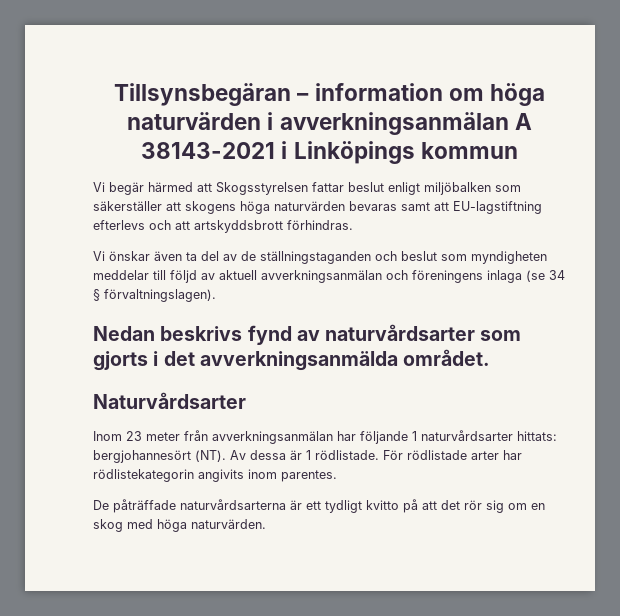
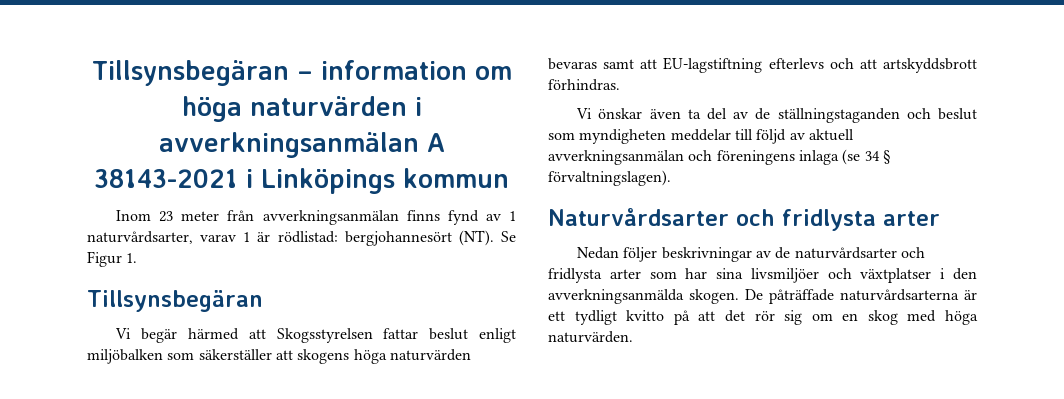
+ Inom 23 meter från avverkningsanmälan finns fynd av 1 naturvårdsarter, varav 1 är rödlistad: bergjohannesört (NT). Se Figur 1.
+ Tillsynsbegäran
- Nedan beskrivs fynd av naturvårdsarter som gjorts i det avverkningsanmälda området.
- Naturvårdsarter
- Inom 23 meter från avverkningsanmälan har följande 1 naturvårdsarter hittats: bergjohannesört (NT). Av dessa är 1 rödlistade. För rödlistade arter har rödlistekategorin angivits inom parentes.
- De påträffade naturvårdsarterna är ett tydligt kvitto på att det rör sig om en skog med höga naturvärden.
+ Naturvårdsarter och fridlysta arter
+ Nedan följer beskrivningar av de naturvårdsarter och fridlysta arter som har sina livsmiljöer och växtplatser i den avverkningsanmälda skogen. De påträffade naturvårdsarterna är ett tydligt kvitto på att det rör sig om en skog med höga naturvärden.

